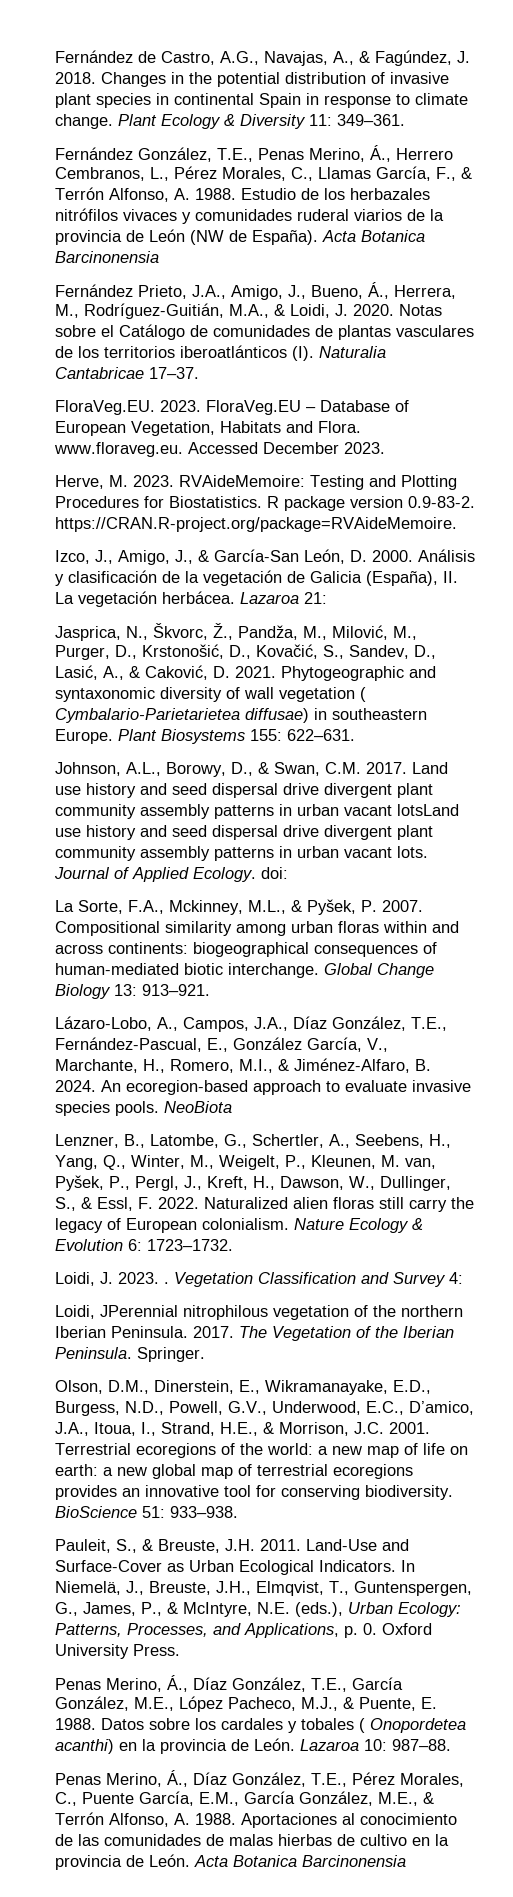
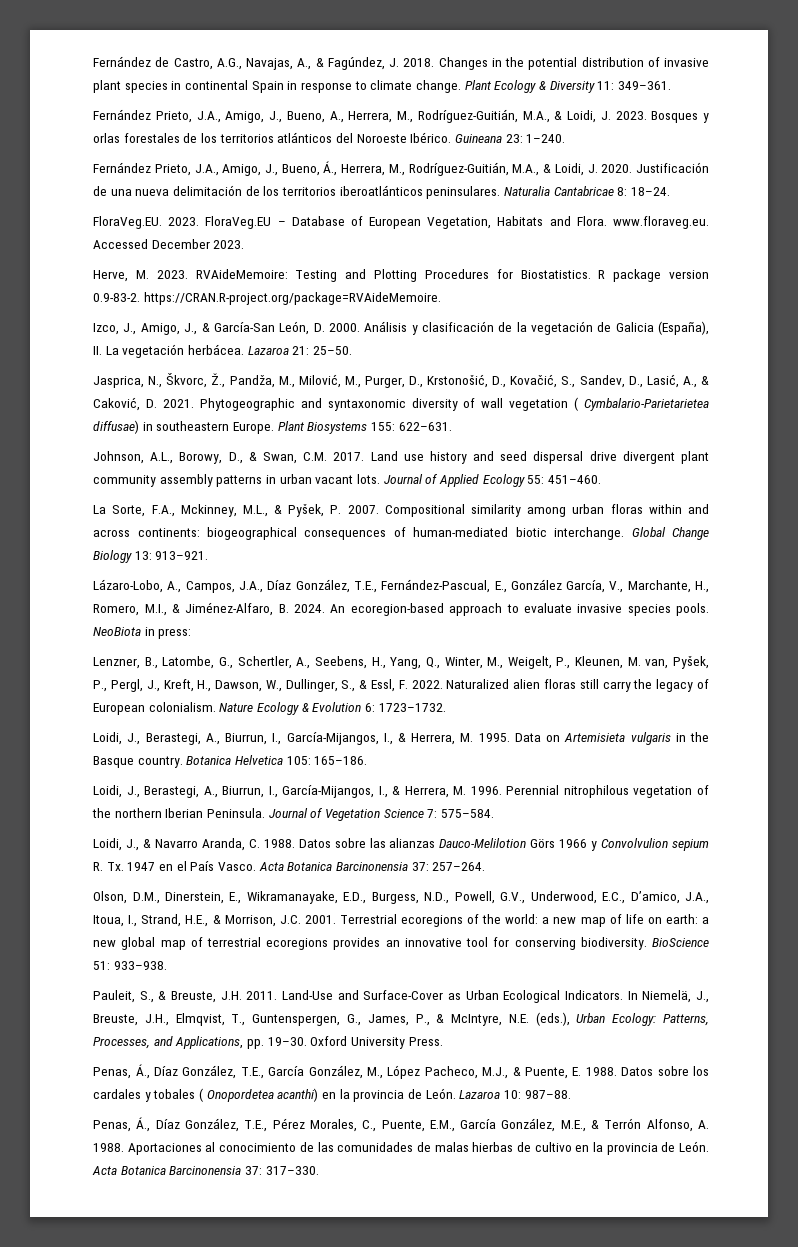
- Fernández González, T.E., Penas Merino, Á., Herrero Cembranos, L., Pérez Morales, C., Llamas García, F., & Terrón Alfonso, A. 1988. Estudio de los herbazales nitrófilos vivaces y comunidades ruderal viarios de la provincia de León (NW de España). Acta Botanica Barcinonensia
+ Fernández Prieto, J.A., Amigo, J., Bueno, A., Herrera, M., Rodríguez-Guitián, M.A., & Loidi, J. 2023. Bosques y orlas forestales de los territorios atlánticos del Noroeste Ibérico. Guineana 23: 1–240.
- Notas sobre el Catálogo de comunidades de plantas vasculares de los territorios iberoatlánticos (I). Naturalia Cantabricae 17–37.
+ Justificación de una nueva delimitación de los territorios iberoatlánticos peninsulares. Naturalia Cantabricae 8: 18–24.
- Lazaroa 21:
+ Lazaroa 21: 25–50.
- Land use history and seed dispersal drive divergent plant community assembly patterns in urban vacant lotsLand use history and seed dispersal drive divergent plant community assembly patterns in urban vacant lots.
+ Land use history and seed dispersal drive divergent plant community assembly patterns in urban vacant lots.
- Journal of Applied Ecology. doi:
+ Journal of Applied Ecology 55: 451–460.
- NeoBiota
+ NeoBiota in press:
- Loidi, J. 2023. . Vegetation Classification and Survey 4:
- Loidi, JPerennial nitrophilous vegetation of the northern Iberian Peninsula.
+ Loidi, J., Berastegi, A., Biurrun, I., García-Mijangos, I., & Herrera, M. 1995. Data on Artemisieta vulgaris in the Basque country. Botanica Helvetica 105: 165–186.
+ Loidi, J., Berastegi, A., Biurrun, I., García-Mijangos, I., & Herrera, M. 1996. Perennial nitrophilous vegetation of the northern Iberian Peninsula.
- 2017. The Vegetation of the Iberian Peninsula. Springer.
+ Journal of Vegetation Science 7: 575–584.
+ Loidi, J., & Navarro Aranda, C. 1988. Datos sobre las alianzas Dauco-Melilotion Görs 1966 y Convolvulion sepium R. Tx. 1947 en el País Vasco. Acta Botanica Barcinonensia 37: 257–264.
- In Niemelä, J., Breuste, J.H., Elmqvist, T., Guntenspergen, G., James, P., & McIntyre, N.E. (eds.), Urban Ecology: Patterns, Processes, and Applications, p. 0. Oxford University Press.
+ In Niemelä, J., Breuste, J.H., Elmqvist, T., Guntenspergen, G., James, P., & McIntyre, N.E. (eds.), Urban Ecology: Patterns, Processes, and Applications, pp. 19–30. Oxford University Press.
- Penas Merino, Á., Díaz González, T.E., García González, M.E., López Pacheco, M.J., & Puente, E. 1988.
+ Penas, Á., Díaz González, T.E., García González, M., López Pacheco, M.J., & Puente, E. 1988.
- Penas Merino, Á., Díaz González, T.E., Pérez Morales, C., Puente García, E.M., García González, M.E., & Terrón Alfonso, A. 1988.
+ Penas, Á., Díaz González, T.E., Pérez Morales, C., Puente, E.M., García González, M.E., & Terrón Alfonso, A. 1988.
- Aportaciones al conocimiento de las comunidades de malas hierbas de cultivo en la provincia de León. Acta Botanica Barcinonensia
+ Aportaciones al conocimiento de las comunidades de malas hierbas de cultivo en la provincia de León. Acta Botanica Barcinonensia 37: 317–330.

